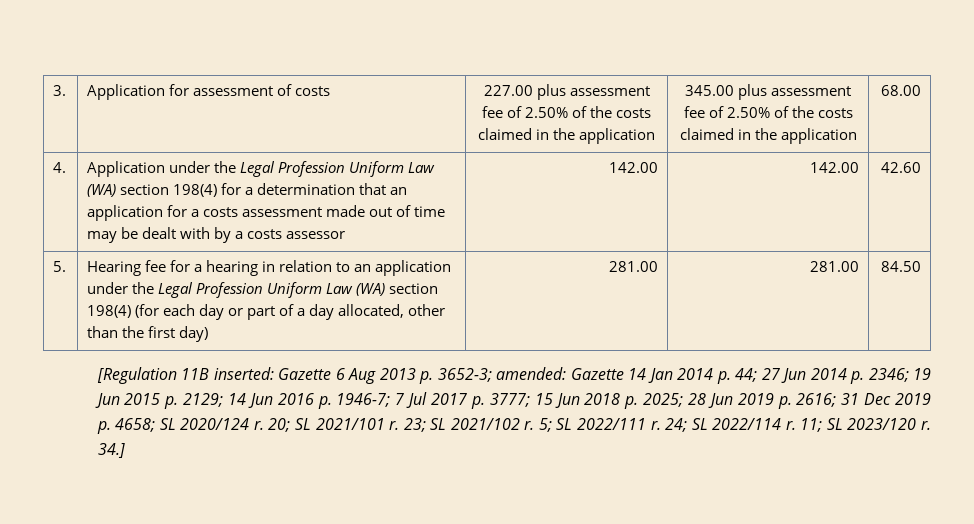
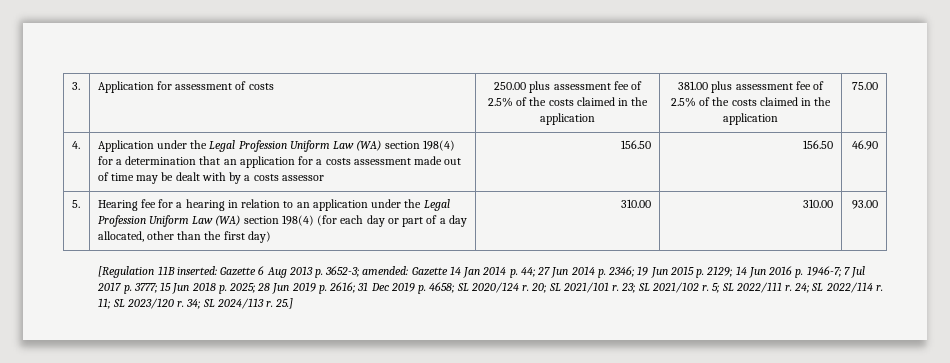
- 3. | Application for assessment of costs | 227.00 plus assessment fee of 2.50% of the costs claimed in the application | 345.00 plus assessment fee of 2.50% of the costs claimed in the application | 68.00
+ 3. | Application for assessment of costs | 250.00 plus assessment fee of 2.5% of the costs claimed in the application | 381.00 plus assessment fee of 2.5% of the costs claimed in the application | 75.00
- 4. | Application under the Legal Profession Uniform Law (WA) section 198(4) for a determination that an application for a costs assessment made out of time may be dealt with by a costs assessor | 142.00 | 142.00 | 42.60
+ 4. | Application under the Legal Profession Uniform Law (WA) section 198(4) for a determination that an application for a costs assessment made out of time may be dealt with by a costs assessor | 156.50 | 156.50 | 46.90
- 5. | Hearing fee for a hearing in relation to an application under the Legal Profession Uniform Law (WA) section 198(4) (for each day or part of a day allocated, other than the first day) | 281.00 | 281.00 | 84.50
+ 5. | Hearing fee for a hearing in relation to an application under the Legal Profession Uniform Law (WA) section 198(4) (for each day or part of a day allocated, other than the first day) | 310.00 | 310.00 | 93.00
- 34.]
+ 34; SL 2024/113 r. 25.]

